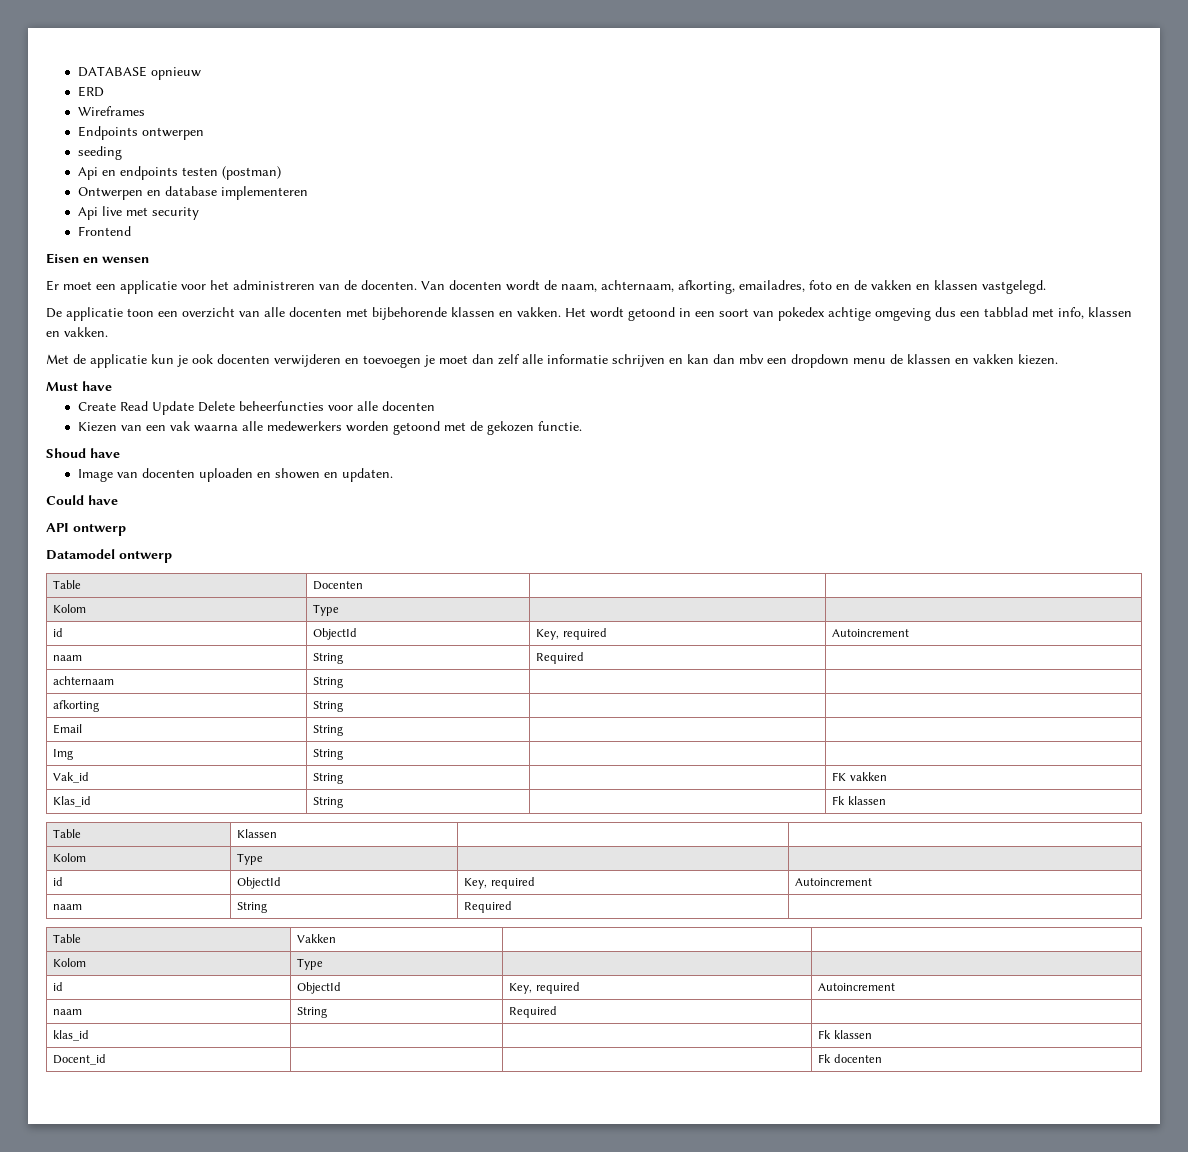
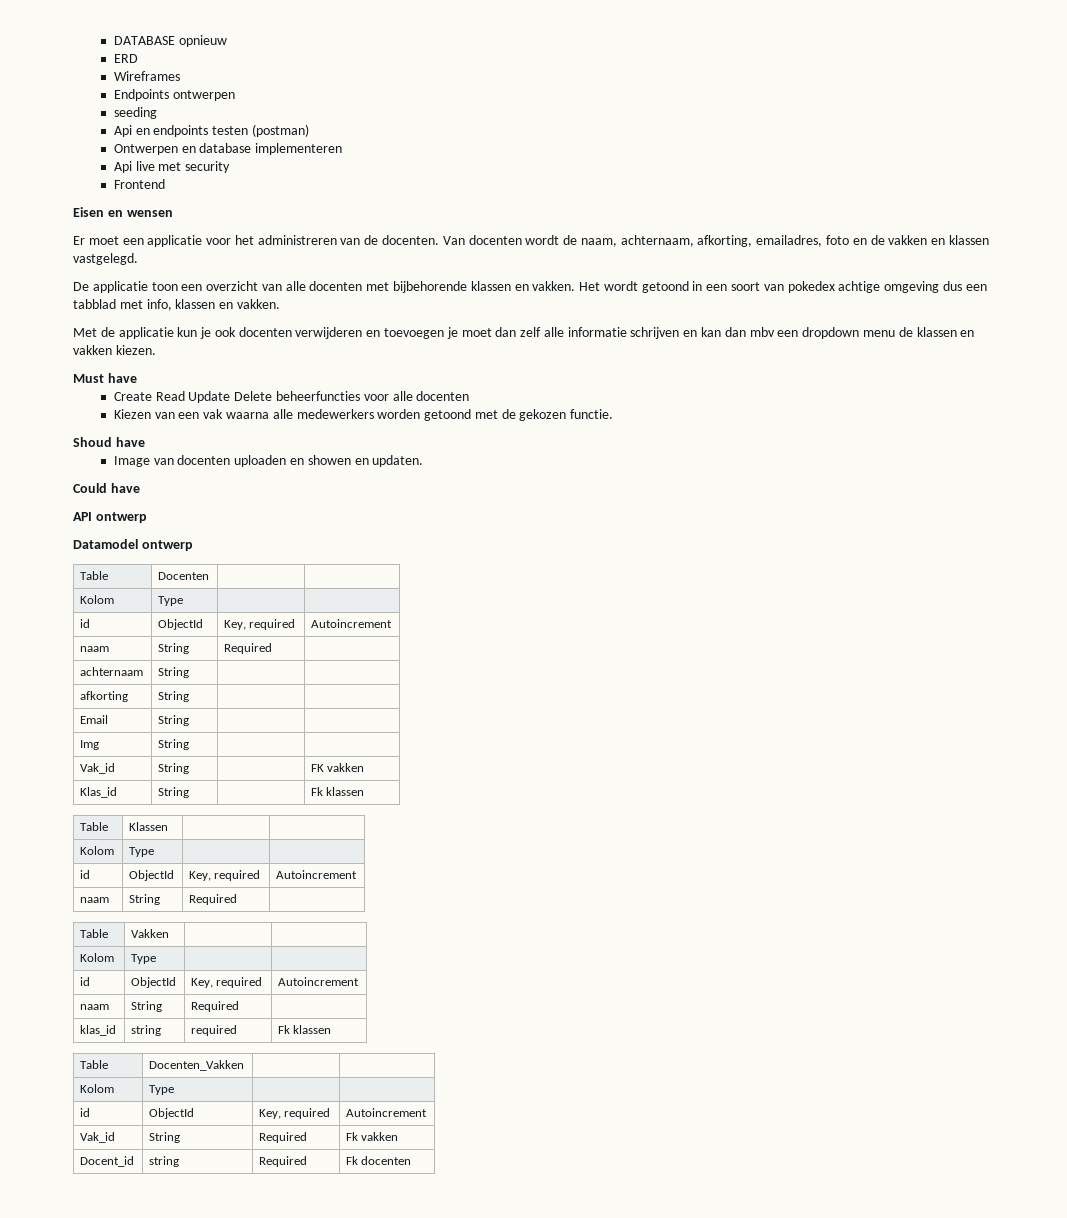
- klas_id | | | Fk klassen
+ klas_id | string | required | Fk klassen
+ Table | Docenten_Vakken | |
+ Kolom | Type | |
+ id | ObjectId | Key, required | Autoincrement
+ Vak_id | String | Required | Fk vakken
- Docent_id | | | Fk docenten
+ Docent_id | string | Required | Fk docenten

